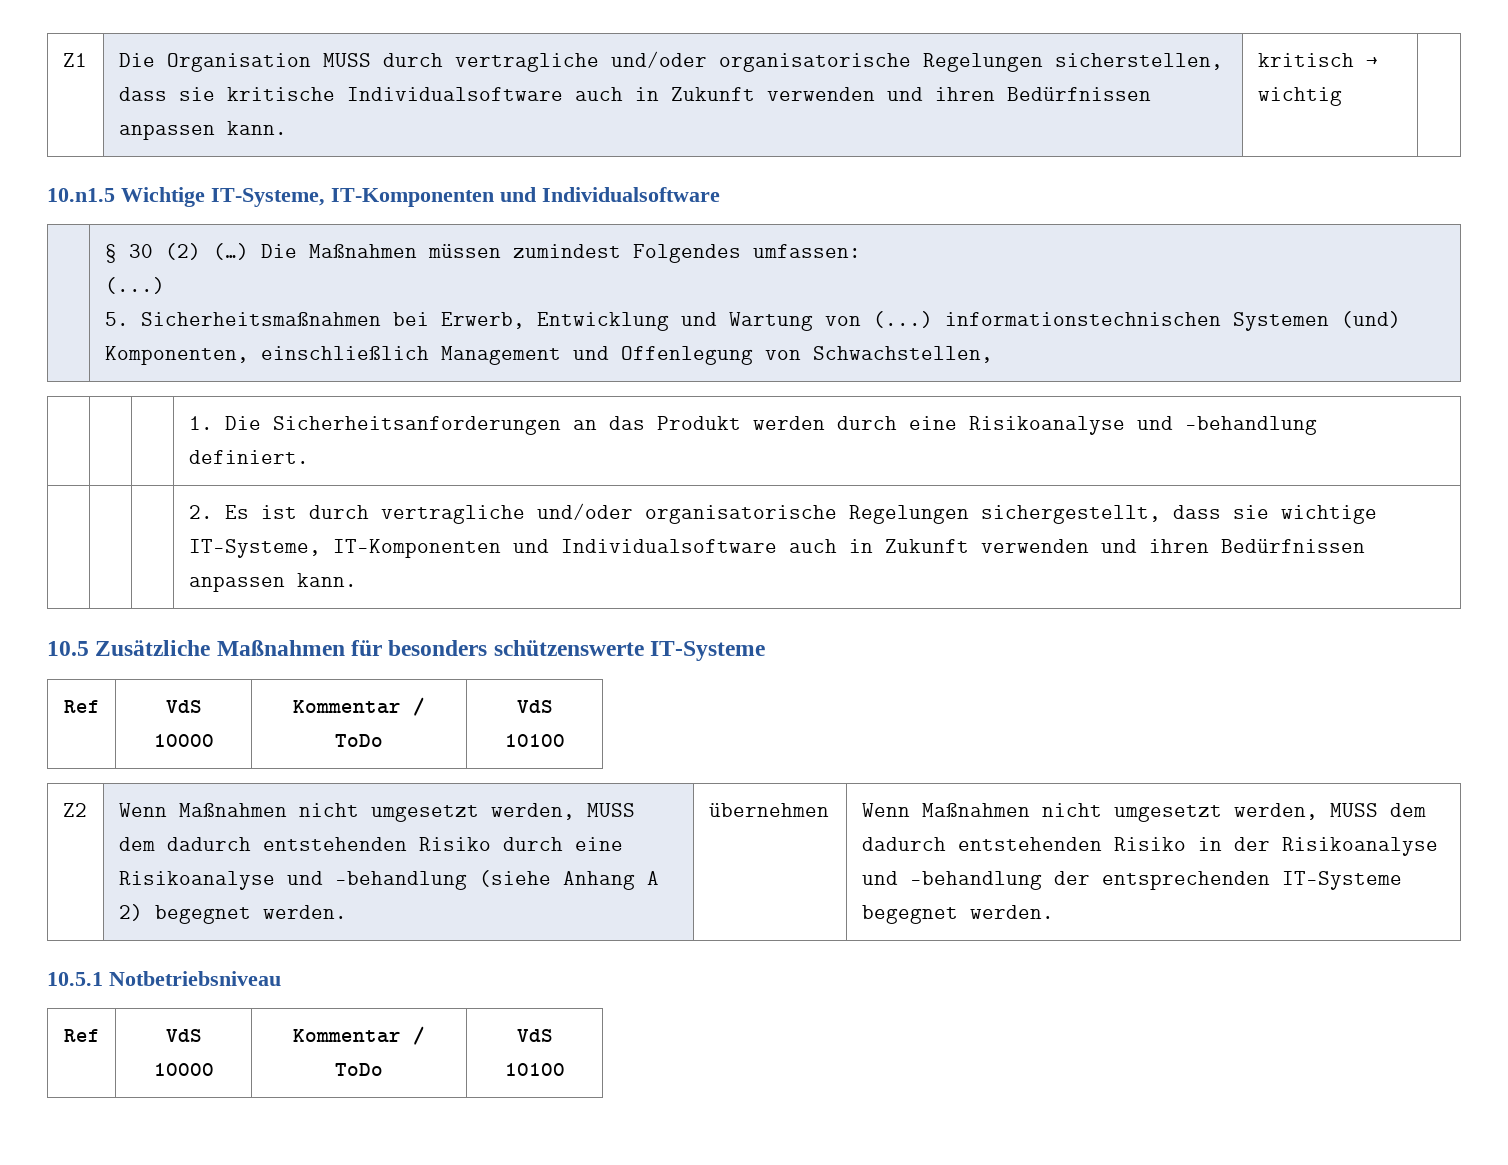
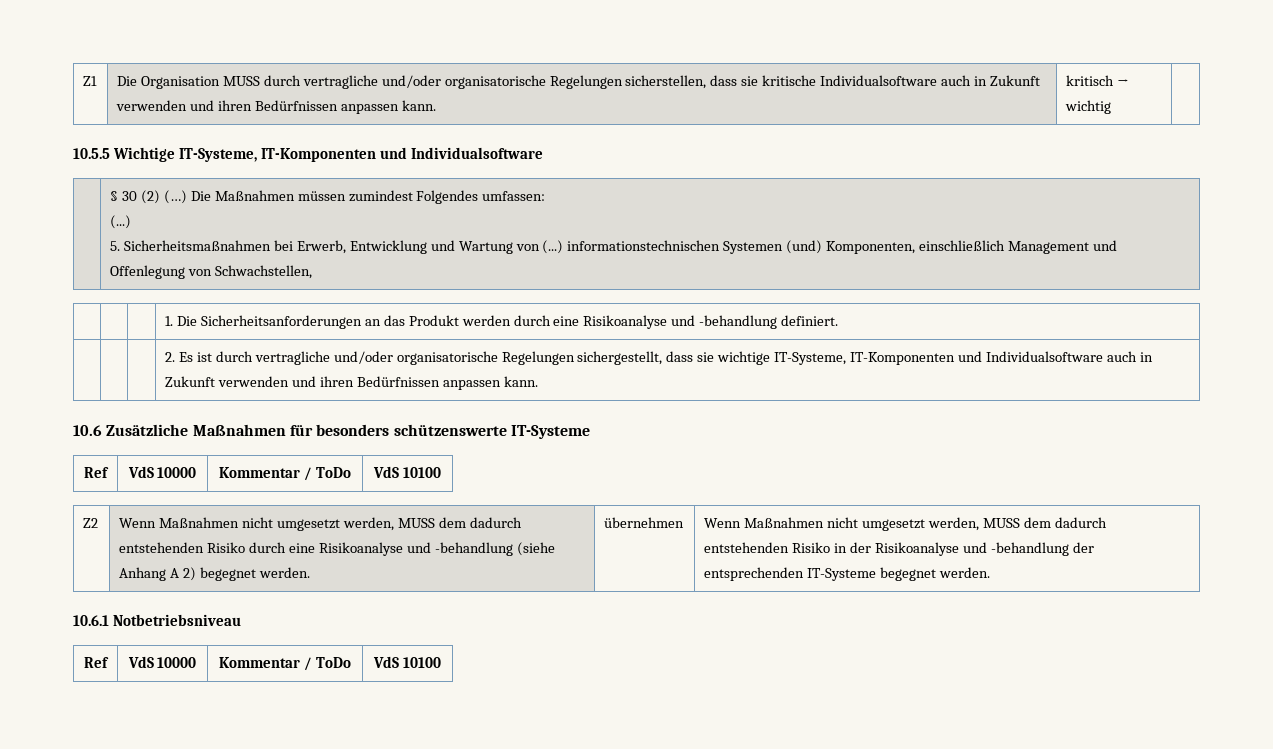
- 10.n1.5 Wichtige IT-Systeme, IT-Komponenten und Individualsoftware
+ 10.5.5 Wichtige IT-Systeme, IT-Komponenten und Individualsoftware
- 10.5 Zusätzliche Maßnahmen für besonders schützenswerte IT-Systeme
+ 10.6 Zusätzliche Maßnahmen für besonders schützenswerte IT-Systeme
- 10.5.1 Notbetriebsniveau
+ 10.6.1 Notbetriebsniveau

